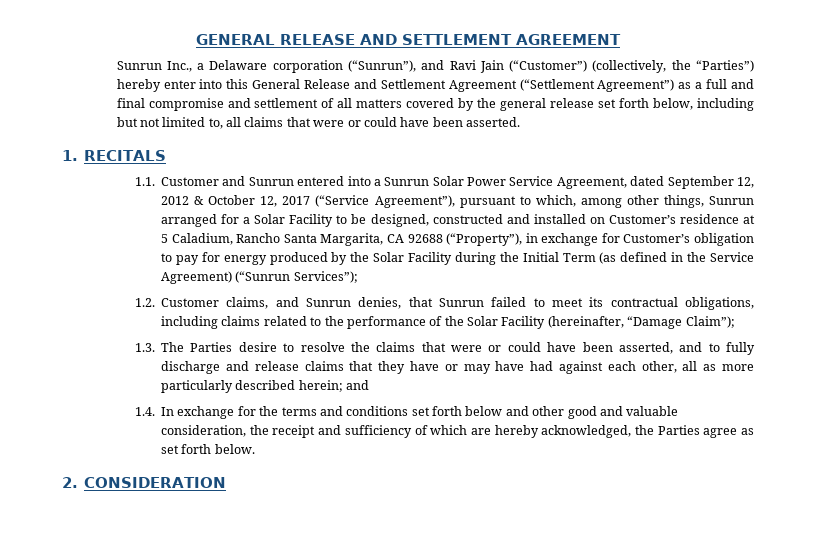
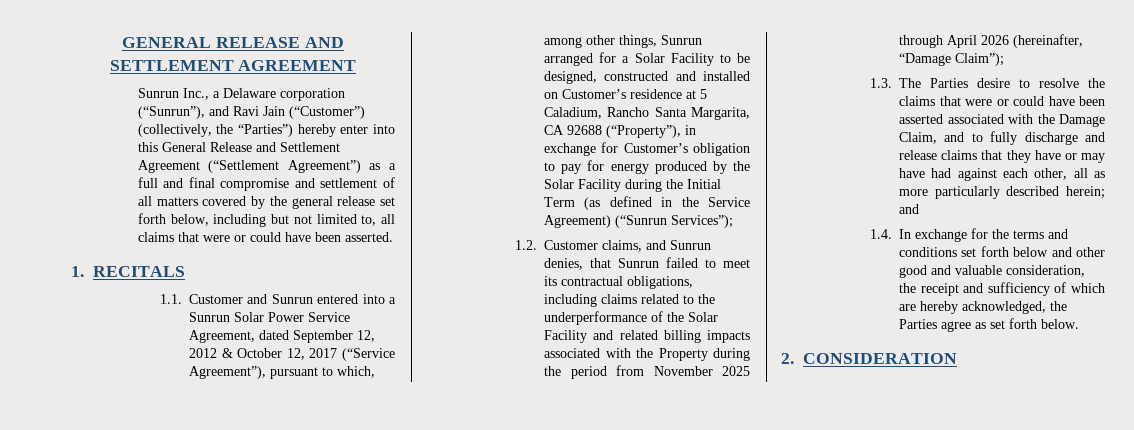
- 1.2. Customer claims, and Sunrun denies, that Sunrun failed to meet its contractual obligations, including claims related to the performance of the Solar Facility (hereinafter, “Damage Claim”);
+ 1.2. Customer claims, and Sunrun denies, that Sunrun failed to meet its contractual obligations, including claims related to the underperformance of the Solar Facility and related billing impacts associated with the Property during the period from November 2025 through April 2026 (hereinafter, “Damage Claim”);
- 1.3. The Parties desire to resolve the claims that were or could have been asserted, and to fully discharge and release claims that they have or may have had against each other, all as more particularly described herein; and
+ 1.3. The Parties desire to resolve the claims that were or could have been asserted associated with the Damage Claim, and to fully discharge and release claims that they have or may have had against each other, all as more particularly described herein; and

